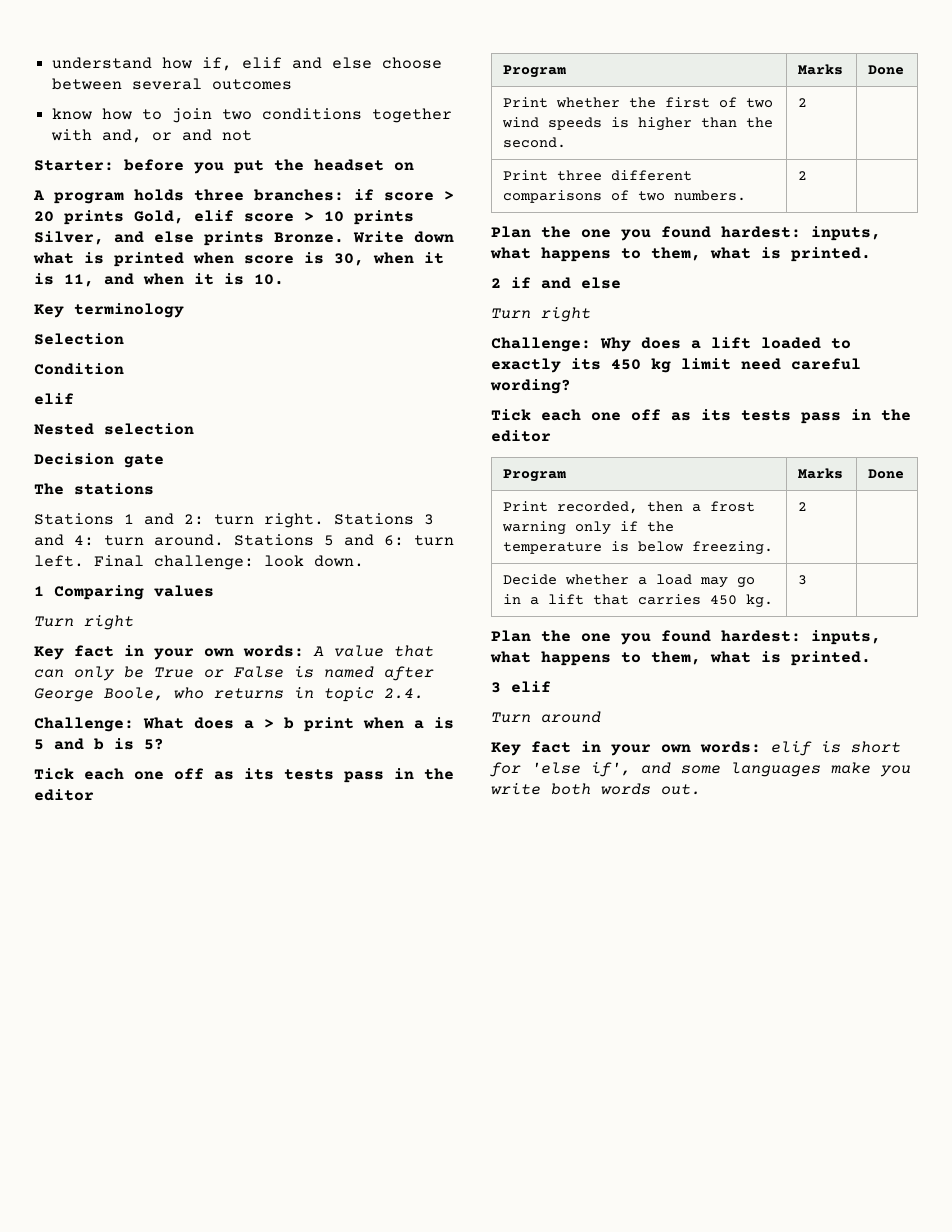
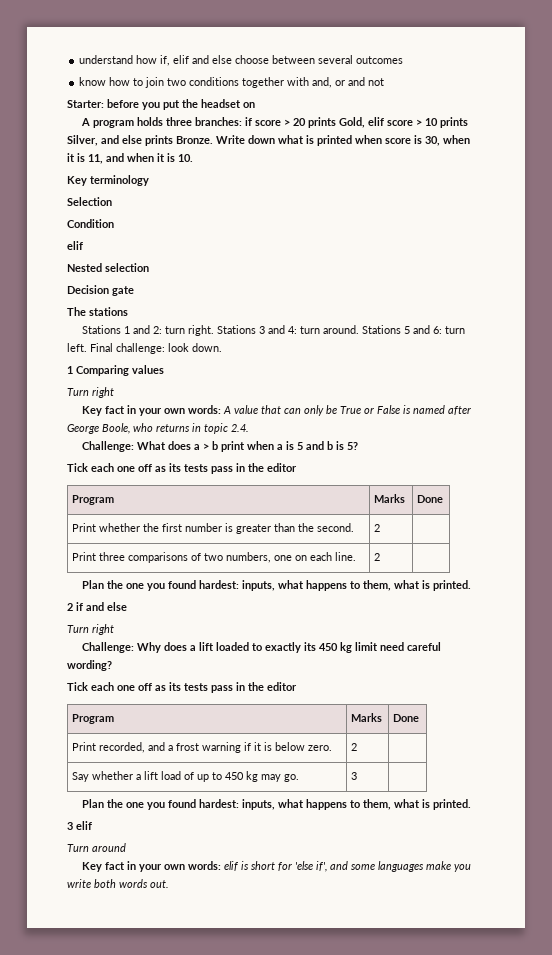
- Print whether the first of two wind speeds is higher than the second. | 2 |
+ Print whether the first number is greater than the second. | 2 |
- Print three different comparisons of two numbers. | 2 |
+ Print three comparisons of two numbers, one on each line. | 2 |
- Print recorded, then a frost warning only if the temperature is below freezing. | 2 |
- Decide whether a load may go in a lift that carries 450 kg. | 3 |
+ Print recorded, and a frost warning if it is below zero. | 2 |
+ Say whether a lift load of up to 450 kg may go. | 3 |

